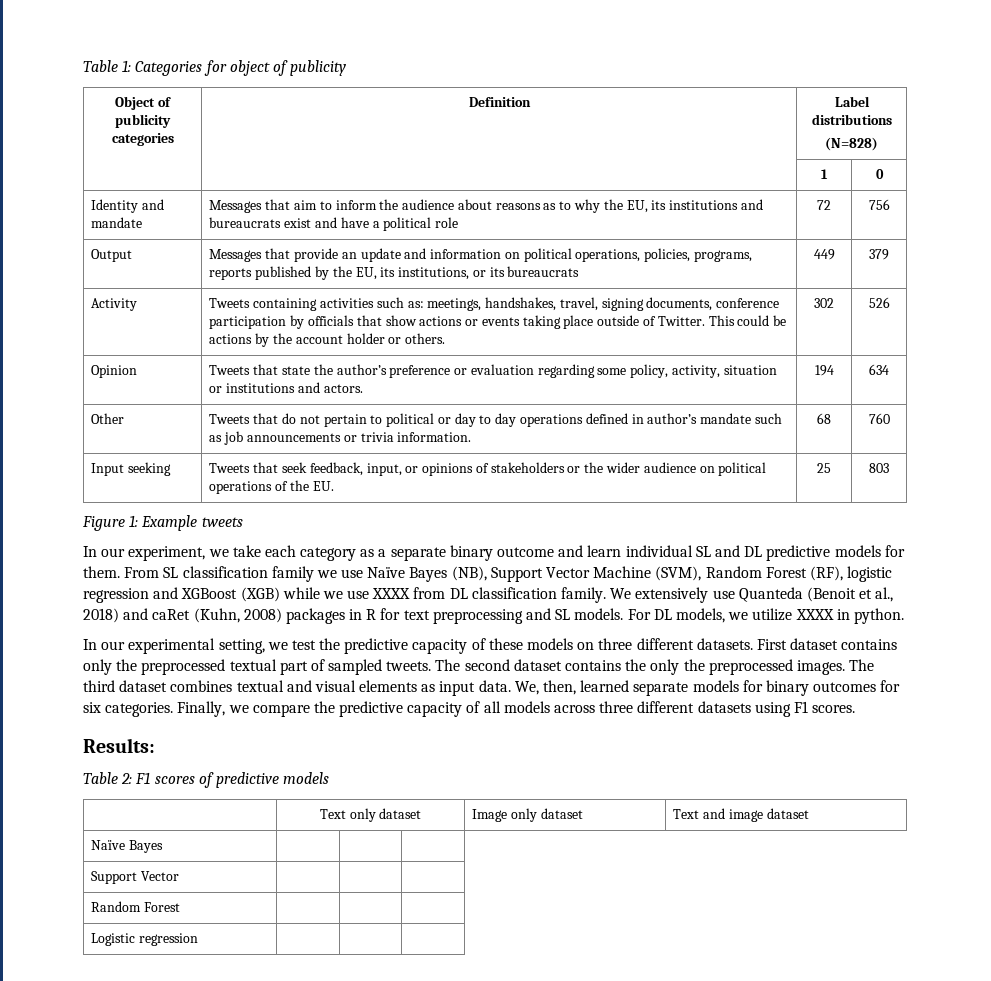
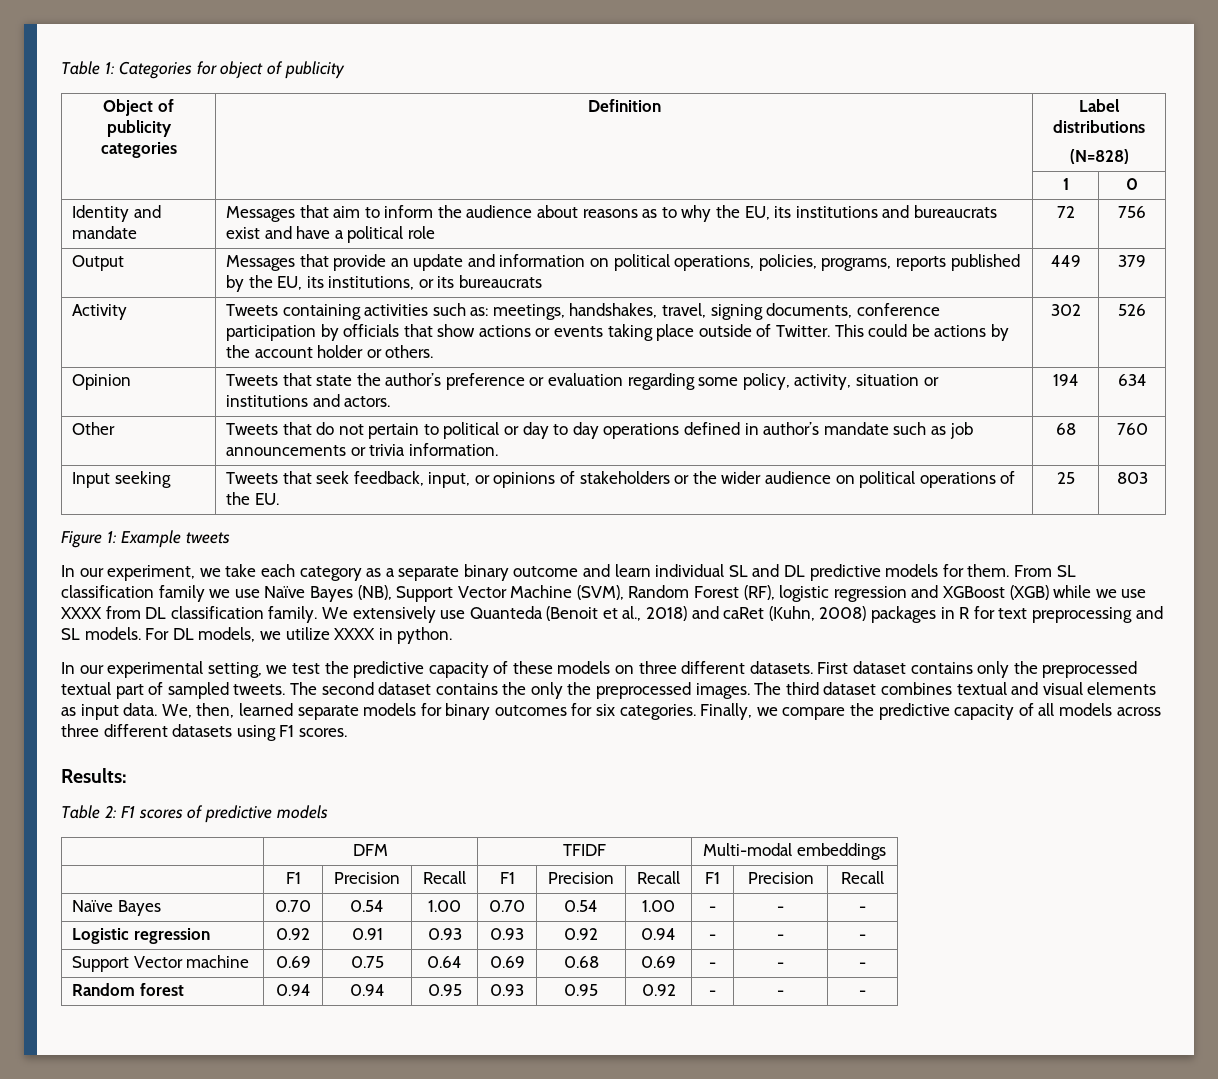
- | Text only dataset | Image only dataset | Text and image dataset
- Naïve Bayes | | |
- Support Vector | | |
- Random Forest | | |
- Logistic regression | | |
+ | DFM | TFIDF | Multi-modal embeddings
+ | F1 | Precision | Recall | F1 | Precision | Recall | F1 | Precision | Recall
+ Naïve Bayes | 0.70 | 0.54 | 1.00 | 0.70 | 0.54 | 1.00 | - | - | -
+ Logistic regression | 0.92 | 0.91 | 0.93 | 0.93 | 0.92 | 0.94 | - | - | -
+ Support Vector machine | 0.69 | 0.75 | 0.64 | 0.69 | 0.68 | 0.69 | - | - | -
+ Random forest | 0.94 | 0.94 | 0.95 | 0.93 | 0.95 | 0.92 | - | - | -

